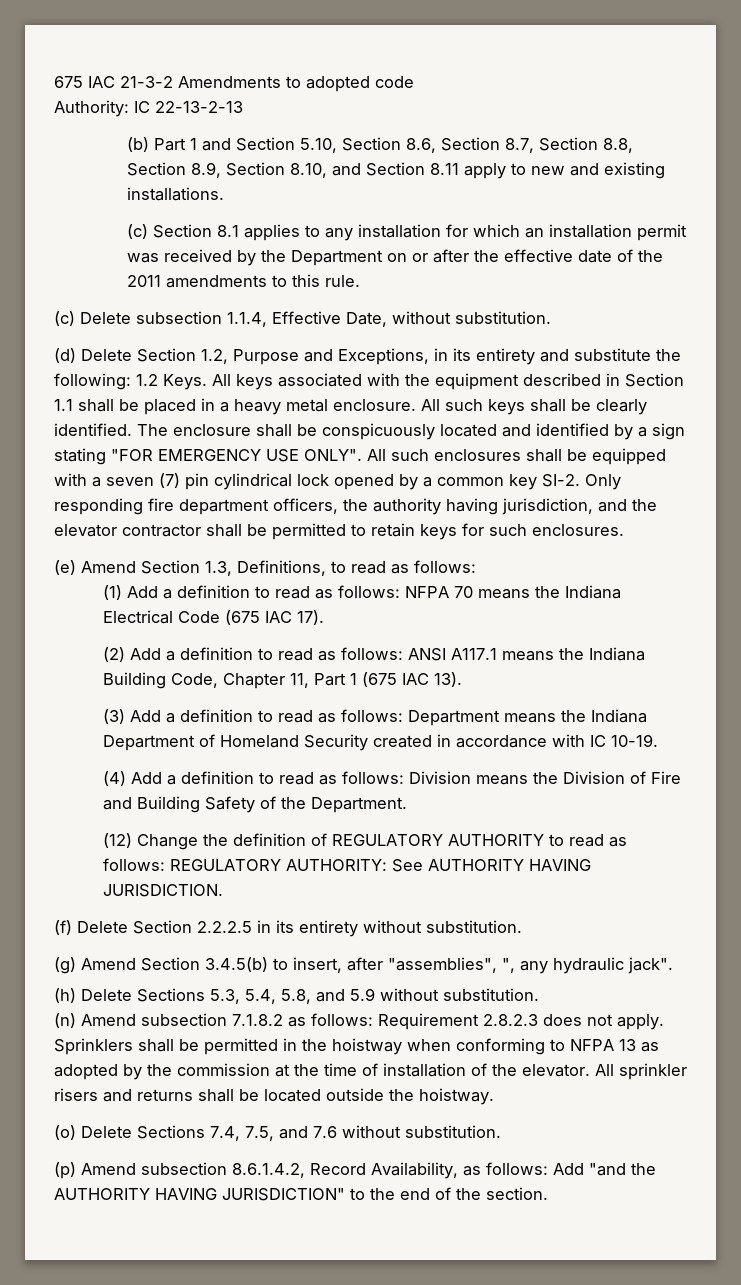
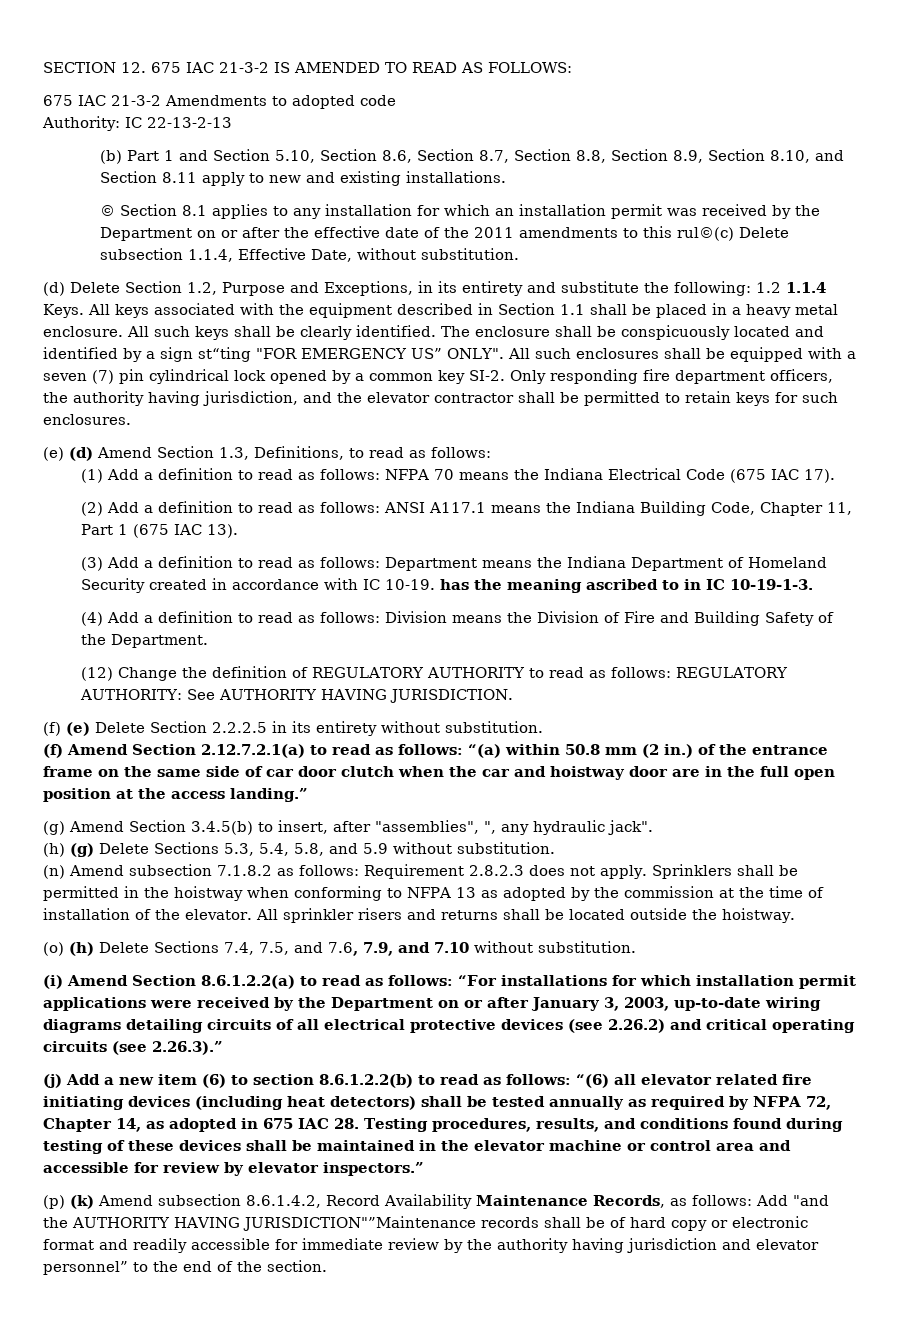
+ SECTION 12. 675 IAC 21-3-2 IS AMENDED TO READ AS FOLLOWS:
- (c) Section 8.1 applies to any installation for which an installation permit was received by the Department on or after the effective date of the 2011 amendments to this rule.
- (c) Delete subsection 1.1.4, Effective Date, without substitution.
+ © Section 8.1 applies to any installation for which an installation permit was received by the Department on or after the effective date of the 2011 amendments to this rul©(c) Delete subsection 1.1.4, Effective Date, without substitution.
- (d) Delete Section 1.2, Purpose and Exceptions, in its entirety and substitute the following: 1.2 Keys.
+ (d) Delete Section 1.2, Purpose and Exceptions, in its entirety and substitute the following: 1.2 1.1.4 Keys.
- The enclosure shall be conspicuously located and identified by a sign stating "FOR EMERGENCY USE ONLY".
+ The enclosure shall be conspicuously located and identified by a sign st“ting "FOR EMERGENCY US” ONLY".
- (e) Amend Section 1.3, Definitions, to read as follows:
+ (e) (d) Amend Section 1.3, Definitions, to read as follows:
- (3) Add a definition to read as follows: Department means the Indiana Department of Homeland Security created in accordance with IC 10-19.
+ (3) Add a definition to read as follows: Department means the Indiana Department of Homeland Security created in accordance with IC 10-19. has the meaning ascribed to in IC 10-19-1-3.
- (f) Delete Section 2.2.2.5 in its entirety without substitution.
+ (f) (e) Delete Section 2.2.2.5 in its entirety without substitution.
+ (f) Amend Section 2.12.7.2.1(a) to read as follows: “(a) within 50.8 mm (2 in.) of the entrance frame on the same side of car door clutch when the car and hoistway door are in the full open position at the access landing.”
- (h) Delete Sections 5.3, 5.4, 5.8, and 5.9 without substitution.
+ (h) (g) Delete Sections 5.3, 5.4, 5.8, and 5.9 without substitution.
- (o) Delete Sections 7.4, 7.5, and 7.6 without substitution.
+ (o) (h) Delete Sections 7.4, 7.5, and 7.6, 7.9, and 7.10 without substitution.
+ (i) Amend Section 8.6.1.2.2(a) to read as follows: “For installations for which installation permit applications were received by the Department on or after January 3, 2003, up-to-date wiring diagrams detailing circuits of all electrical protective devices (see 2.26.2) and critical operating circuits (see 2.26.3).”
+ (j) Add a new item (6) to section 8.6.1.2.2(b) to read as follows: “(6) all elevator related fire initiating devices (including heat detectors) shall be tested annually as required by NFPA 72, Chapter 14, as adopted in 675 IAC 28. Testing procedures, results, and conditions found during testing of these devices shall be maintained in the elevator machine or control area and accessible for review by elevator inspectors.”
- (p) Amend subsection 8.6.1.4.2, Record Availability, as follows: Add "and the AUTHORITY HAVING JURISDICTION" to the end of the section.
+ (p) (k) Amend subsection 8.6.1.4.2, Record Availability Maintenance Records, as follows: Add "and the AUTHORITY HAVING JURISDICTION"”Maintenance records shall be of hard copy or electronic format and readily accessible for immediate review by the authority having jurisdiction and elevator personnel” to the end of the section.

